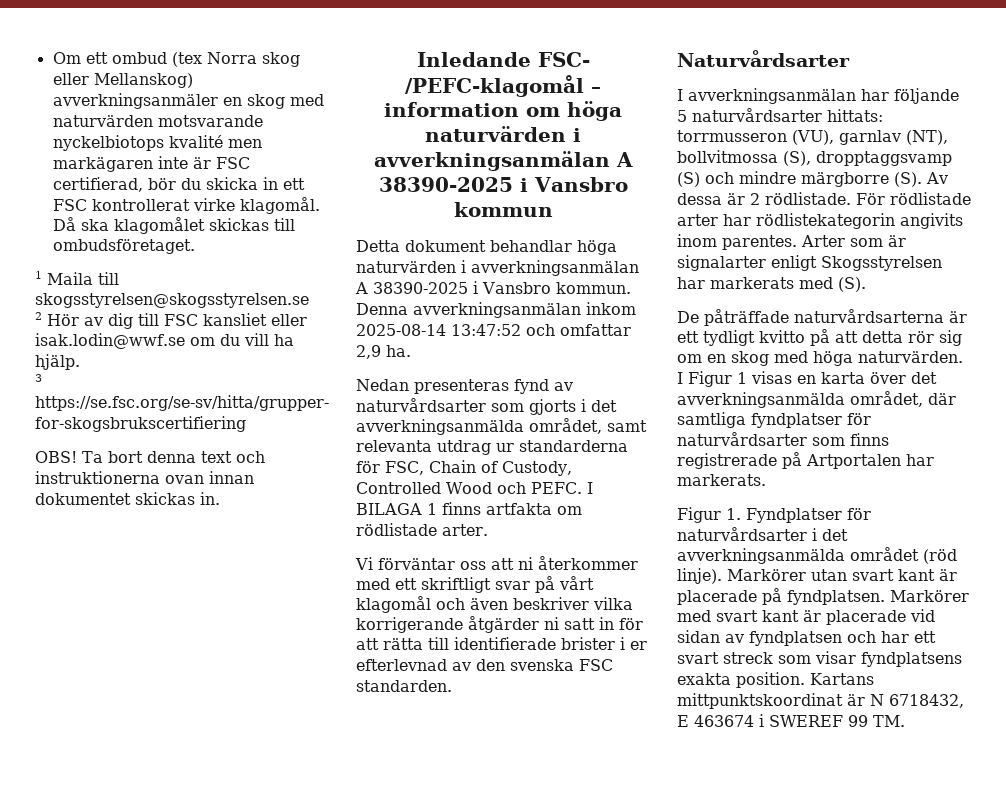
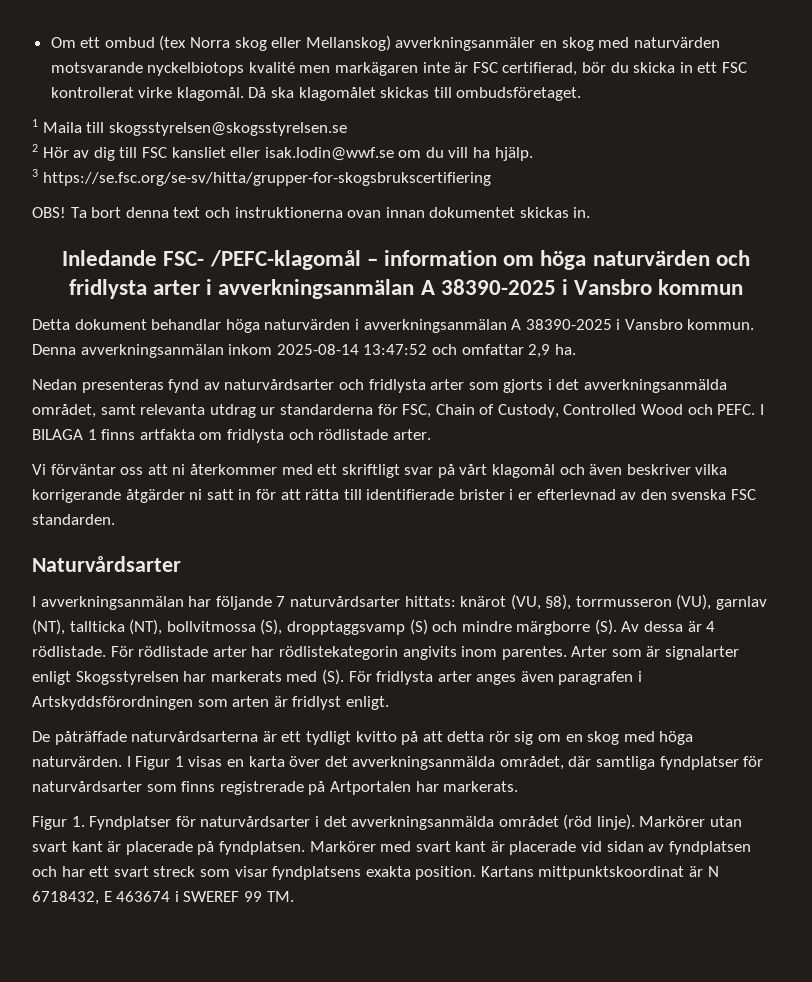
- Inledande FSC- /PEFC-klagomål – information om höga naturvärden i avverkningsanmälan A 38390-2025 i Vansbro kommun
+ Inledande FSC- /PEFC-klagomål – information om höga naturvärden och fridlysta arter i avverkningsanmälan A 38390-2025 i Vansbro kommun
- Nedan presenteras fynd av naturvårdsarter som gjorts i det avverkningsanmälda området, samt relevanta utdrag ur standarderna för FSC, Chain of Custody, Controlled Wood och PEFC.
+ Nedan presenteras fynd av naturvårdsarter och fridlysta arter som gjorts i det avverkningsanmälda området, samt relevanta utdrag ur standarderna för FSC, Chain of Custody, Controlled Wood och PEFC.
- I BILAGA 1 finns artfakta om rödlistade arter.
+ I BILAGA 1 finns artfakta om fridlysta och rödlistade arter.
- I avverkningsanmälan har följande 5 naturvårdsarter hittats: torrmusseron (VU), garnlav (NT), bollvitmossa (S), dropptaggsvamp (S) och mindre märgborre (S). Av dessa är 2 rödlistade.
+ I avverkningsanmälan har följande 7 naturvårdsarter hittats: knärot (VU, §8), torrmusseron (VU), garnlav (NT), tallticka (NT), bollvitmossa (S), dropptaggsvamp (S) och mindre märgborre (S). Av dessa är 4 rödlistade.
- Arter som är signalarter enligt Skogsstyrelsen har markerats med (S).
+ Arter som är signalarter enligt Skogsstyrelsen har markerats med (S). För fridlysta arter anges även paragrafen i Artskyddsförordningen som arten är fridlyst enligt.

